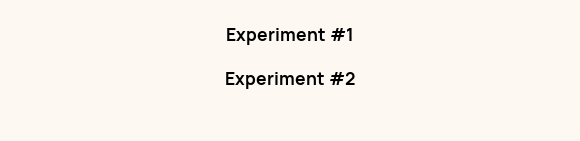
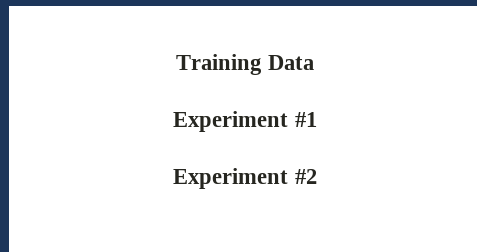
+ Training Data

